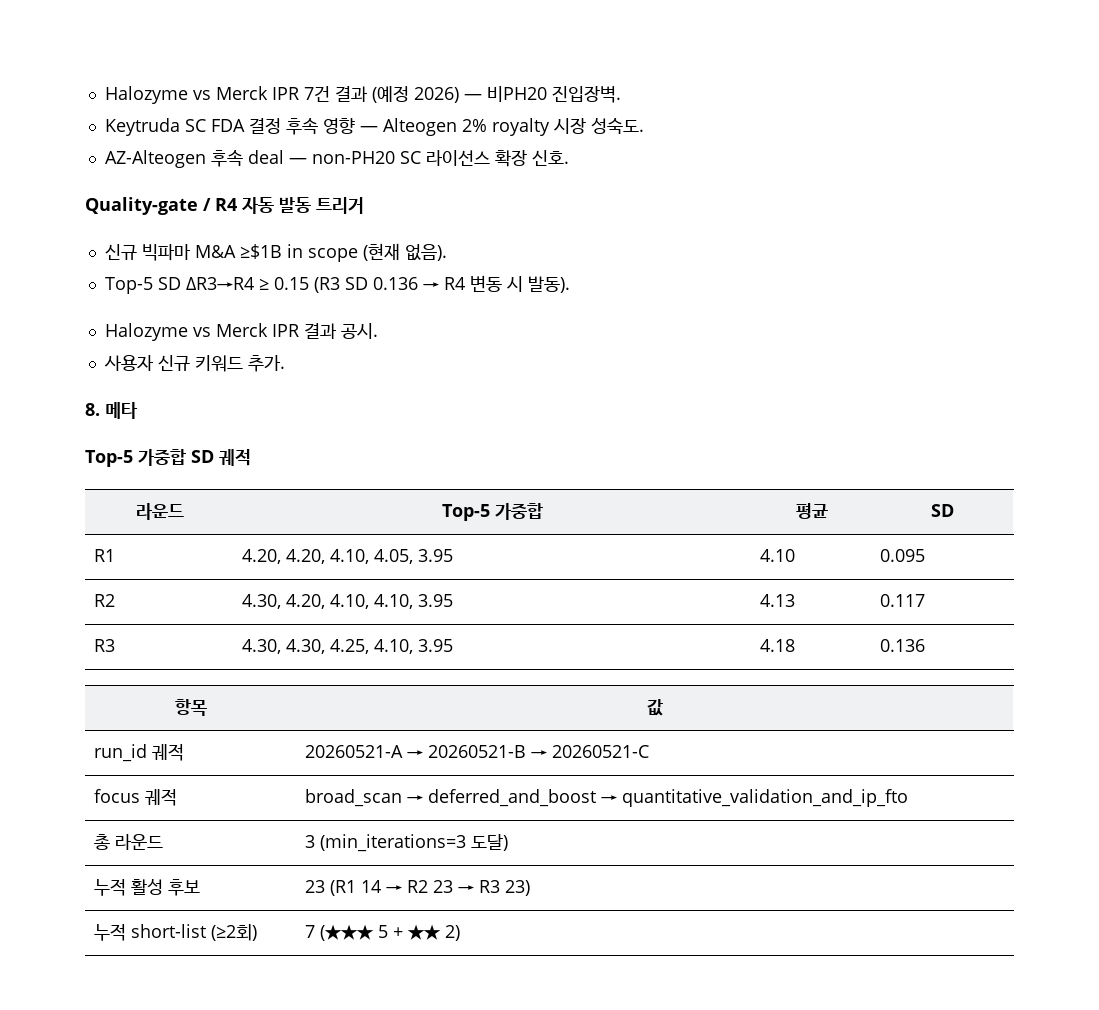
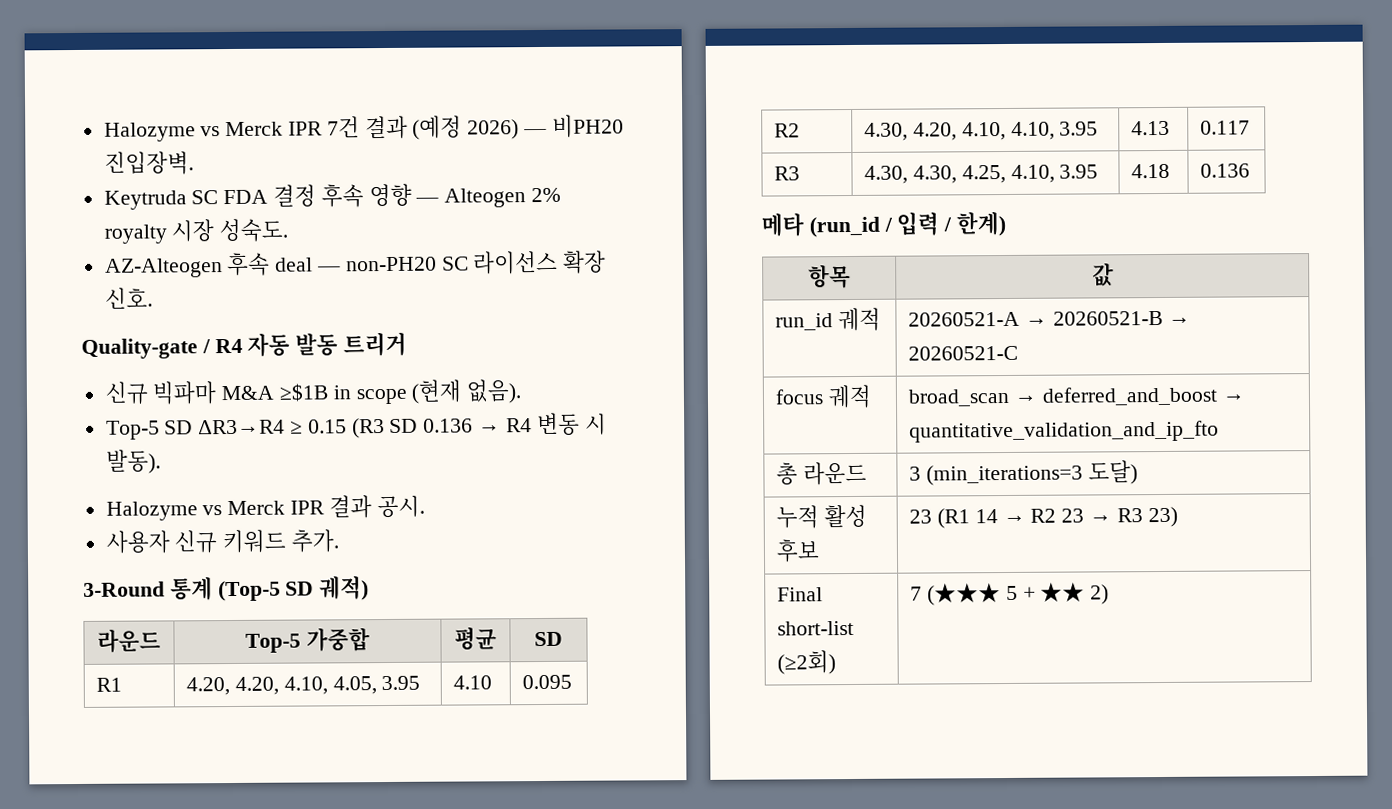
- 8. 메타
- Top-5 가중합 SD 궤적
+ 3-Round 통계 (Top-5 SD 궤적)
+ 메타 (run_id / 입력 / 한계)
- 누적 short-list (≥2회) | 7 (★★★ 5 + ★★ 2)
+ Final short-list (≥2회) | 7 (★★★ 5 + ★★ 2)

